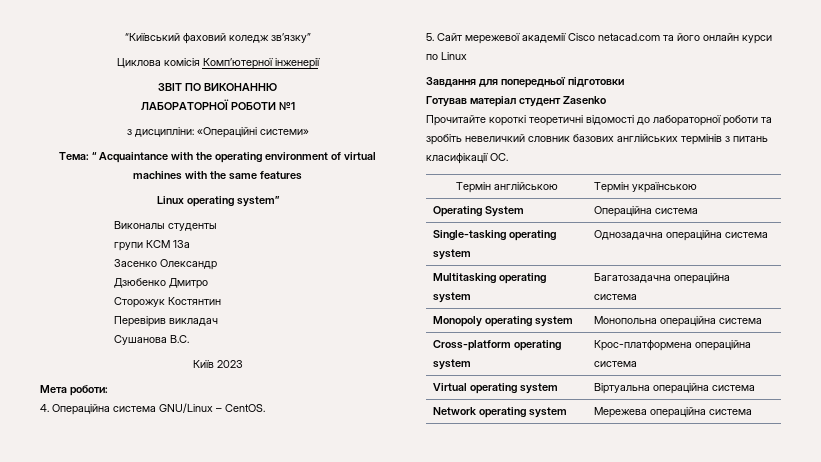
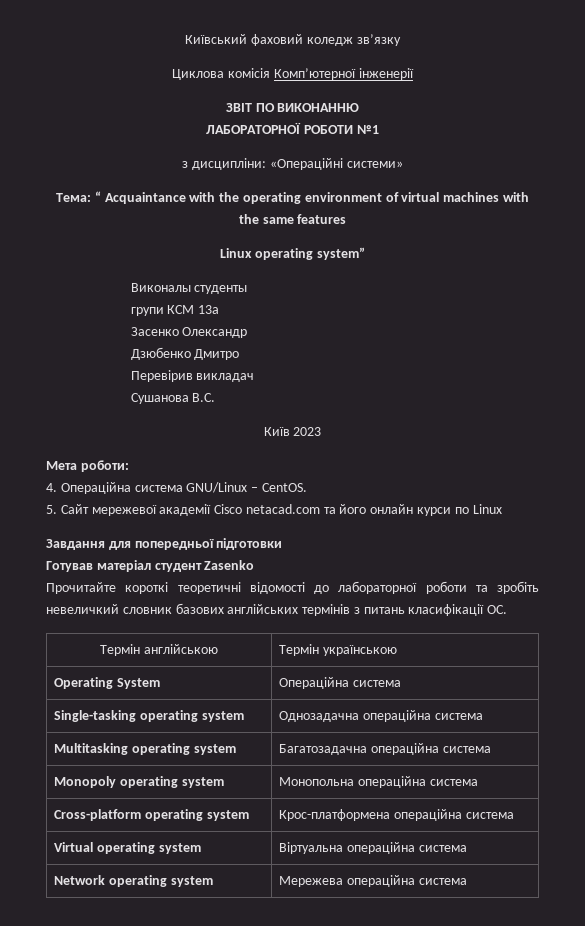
- “Київський фаховий коледж зв’язку”
+ Київський фаховий коледж зв’язку
- Сторожук Костянтин

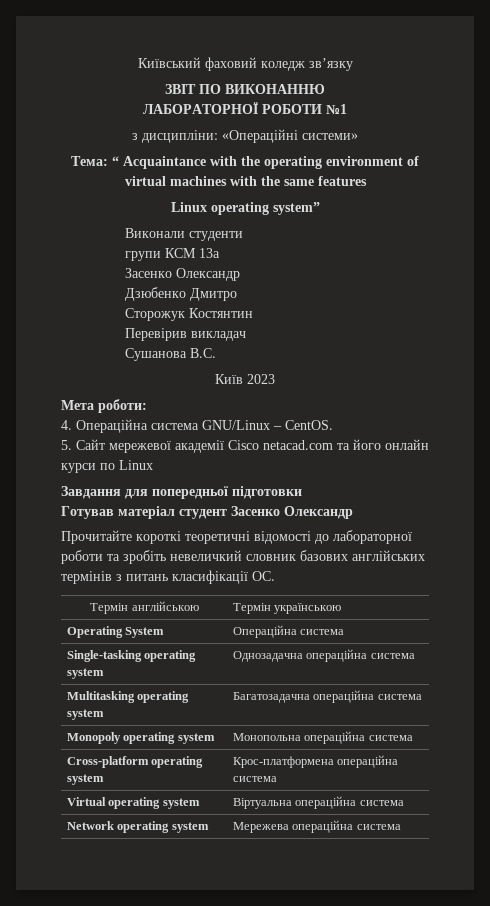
- Циклова комісія Комп’ютерної інженерії
- Виконалы студенты
+ Виконали студенти
+ Сторожук Костянтин
- Готував матеріал студент Zasenko
+ Готував матеріал студент Засенко Олександр

